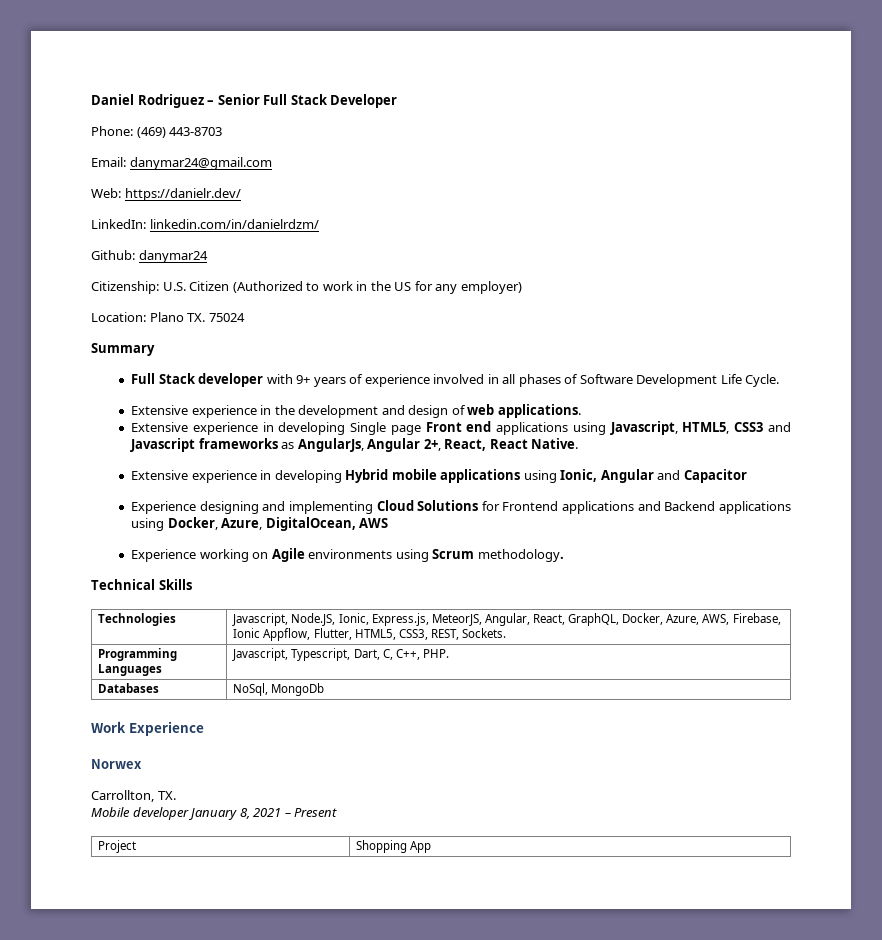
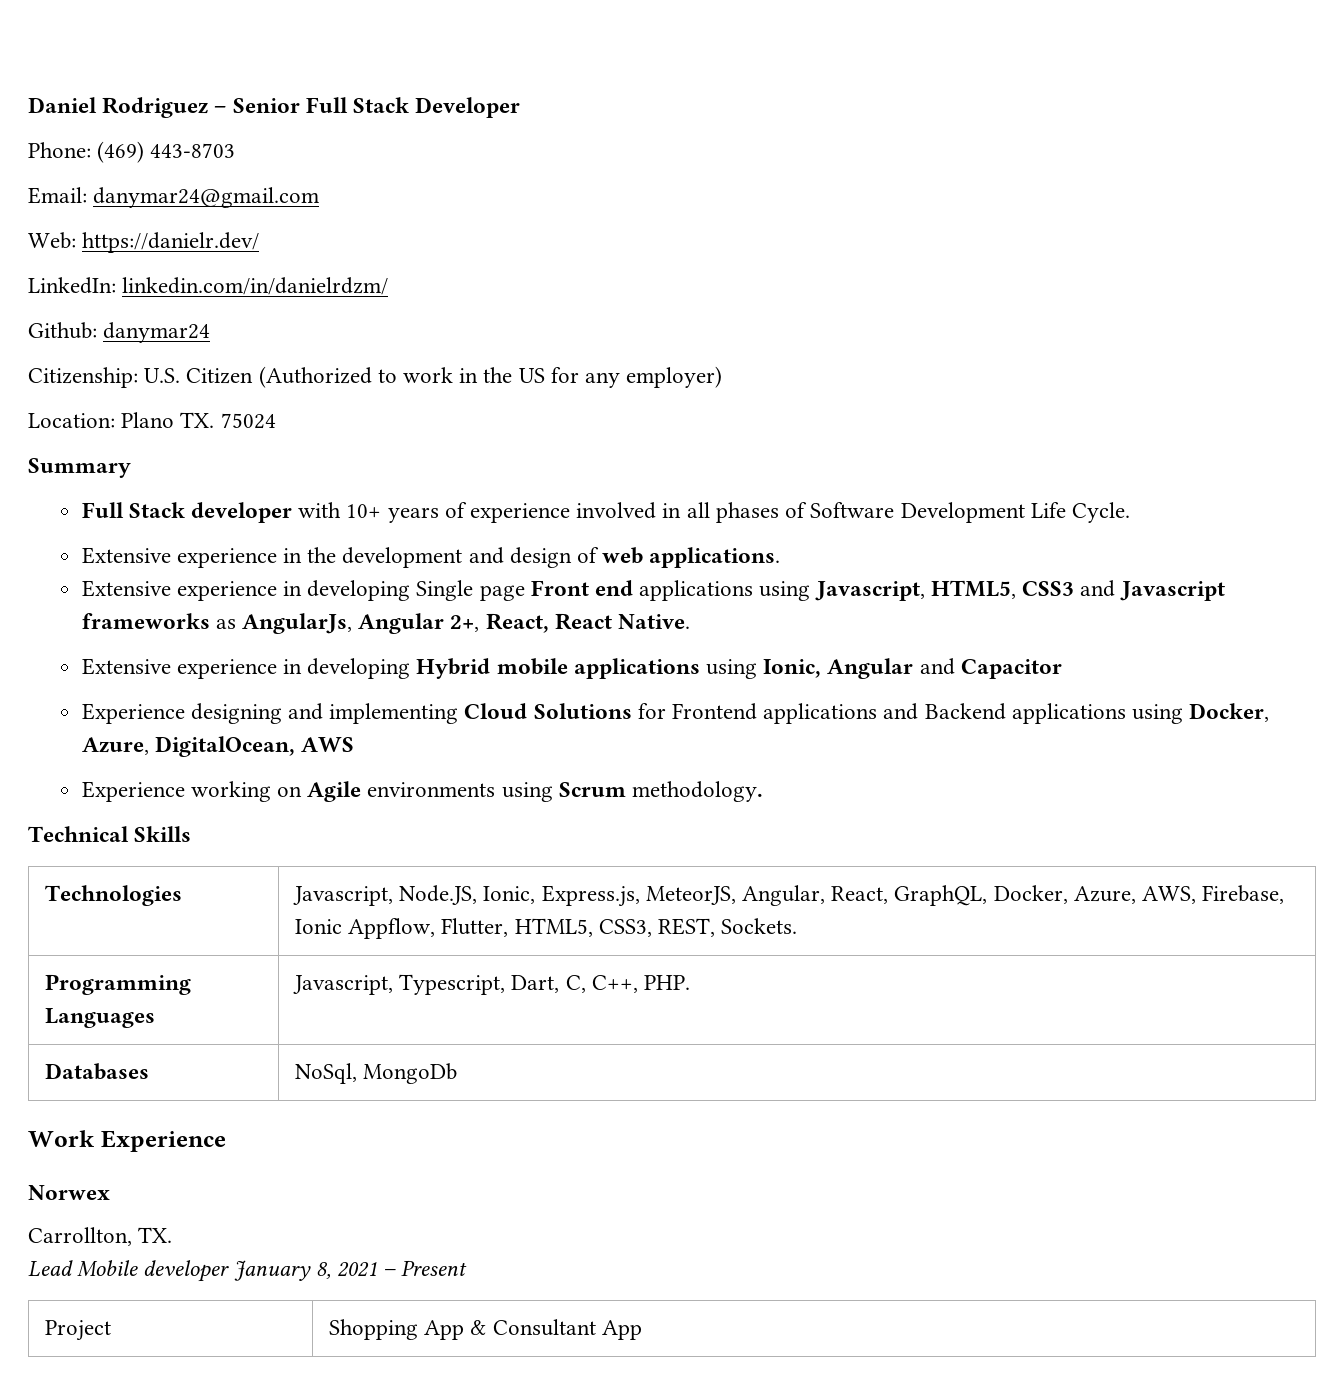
- Full Stack developer with 9+ years of experience involved in all phases of Software Development Life Cycle.
+ Full Stack developer with 10+ years of experience involved in all phases of Software Development Life Cycle.
- Mobile developer January 8, 2021 – Present
+ Lead Mobile developer January 8, 2021 – Present
- Project | Shopping App
+ Project | Shopping App & Consultant App

